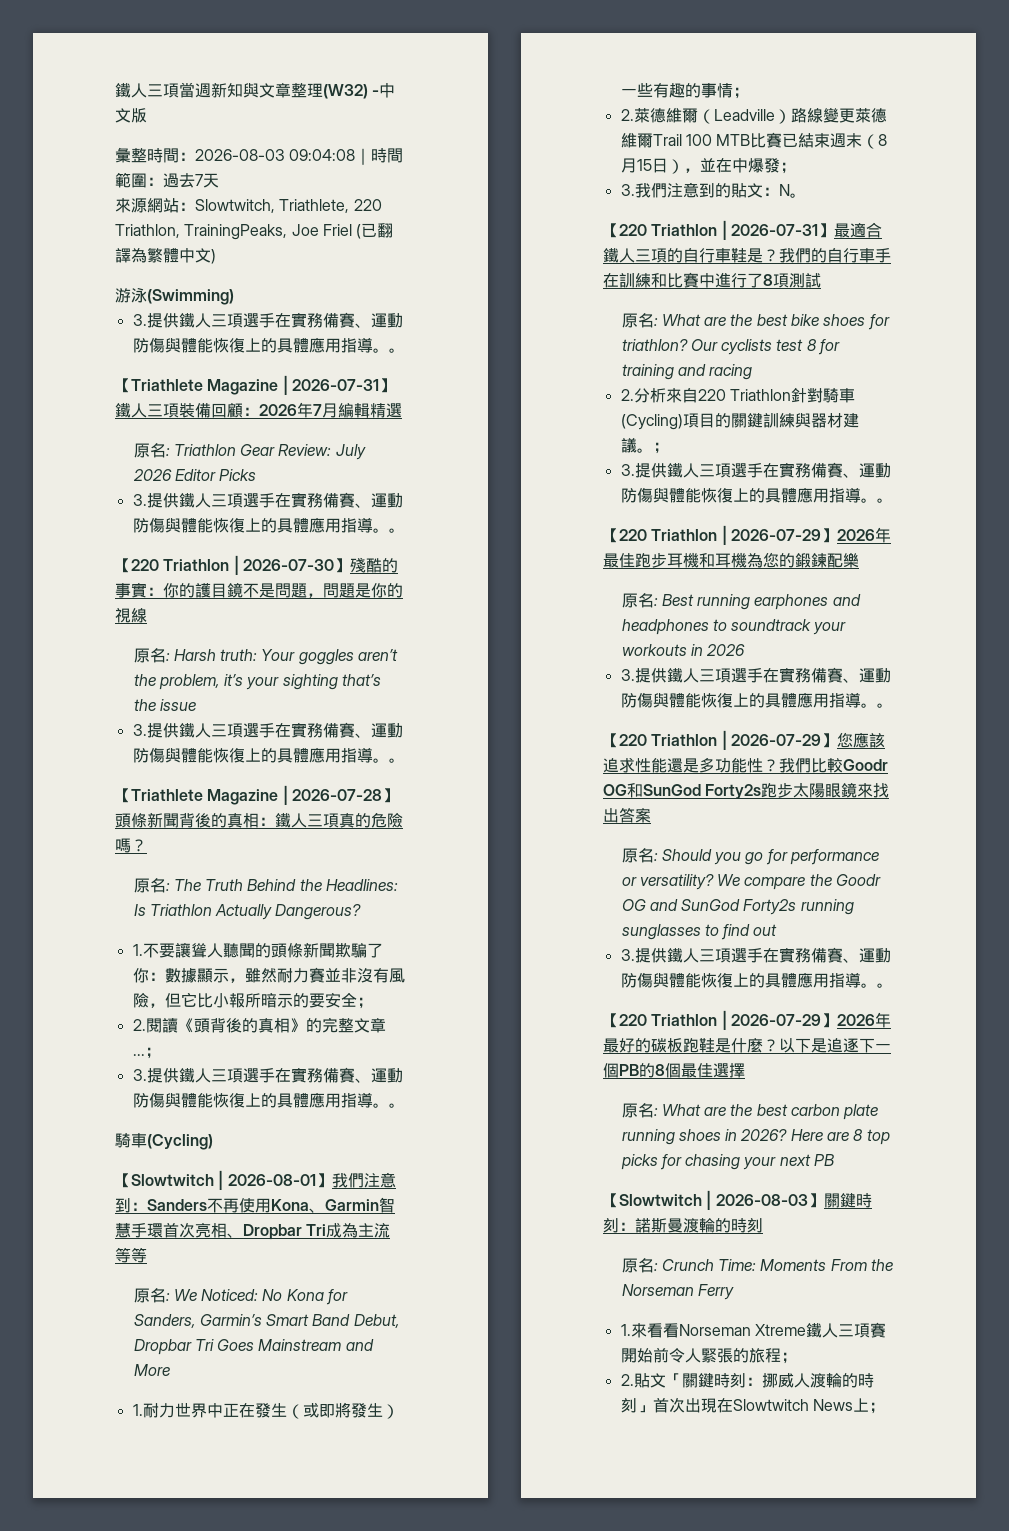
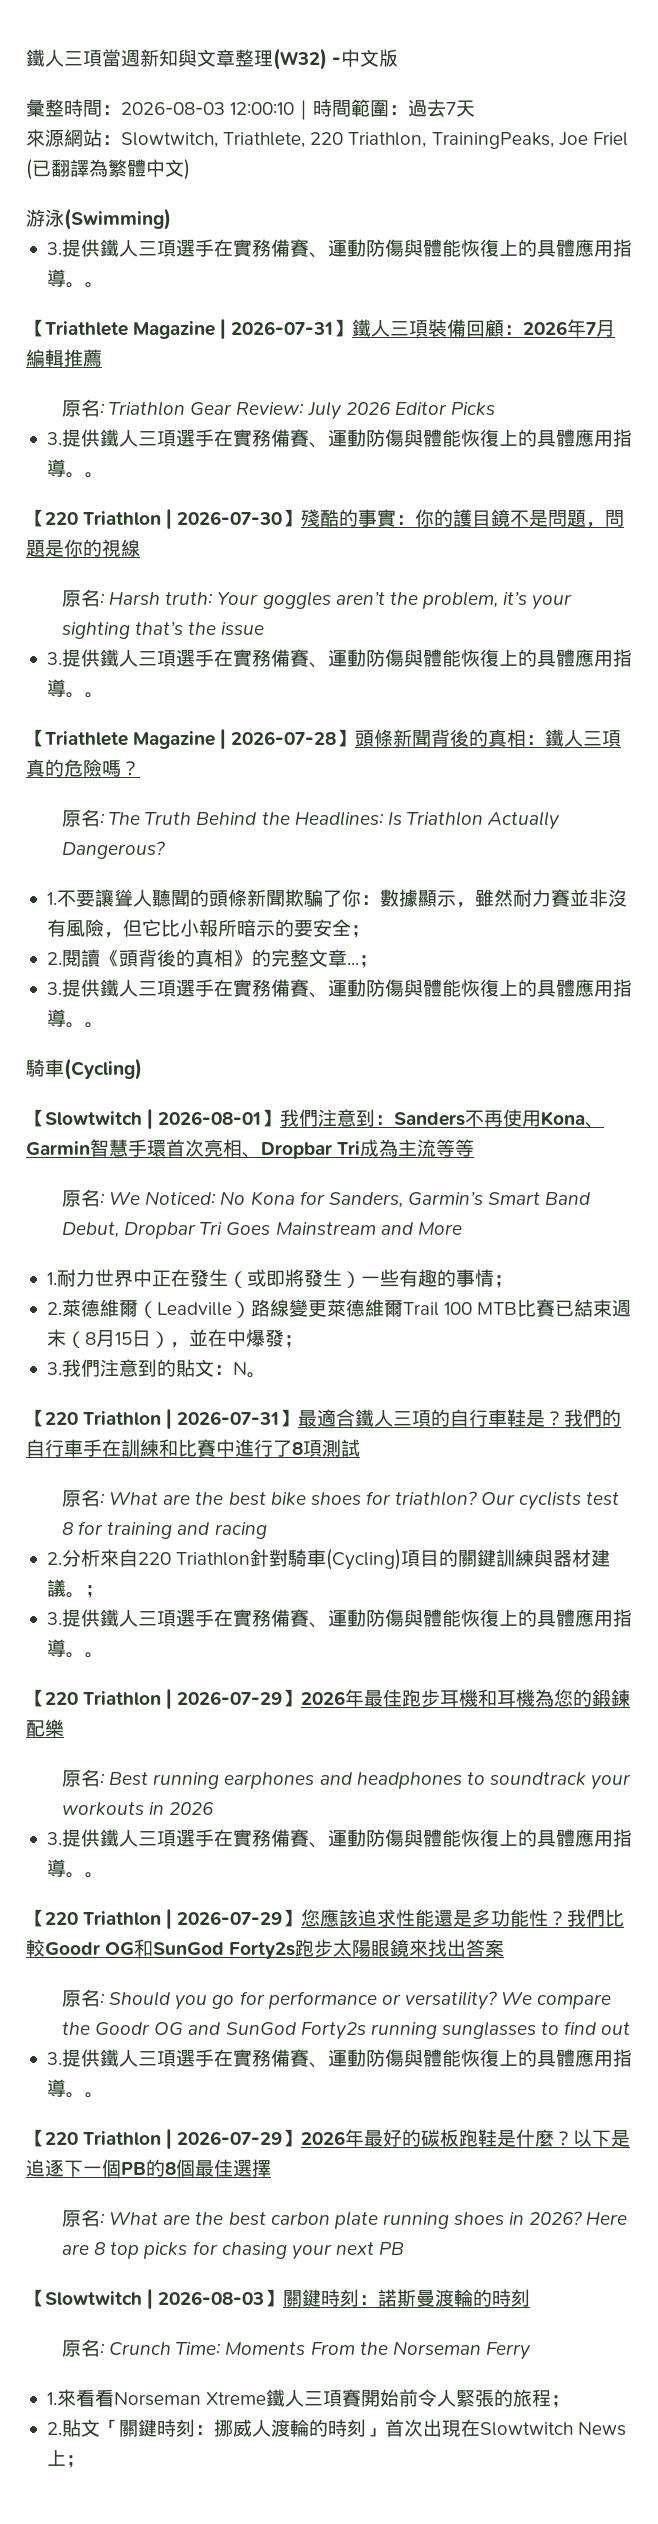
- 彙整時間：2026-08-03 09:04:08｜時間範圍：過去7天
+ 彙整時間：2026-08-03 12:00:10｜時間範圍：過去7天
- 【Triathlete Magazine | 2026-07-31】鐵人三項裝備回顧：2026年7月編輯精選
+ 【Triathlete Magazine | 2026-07-31】鐵人三項裝備回顧：2026年7月編輯推薦

